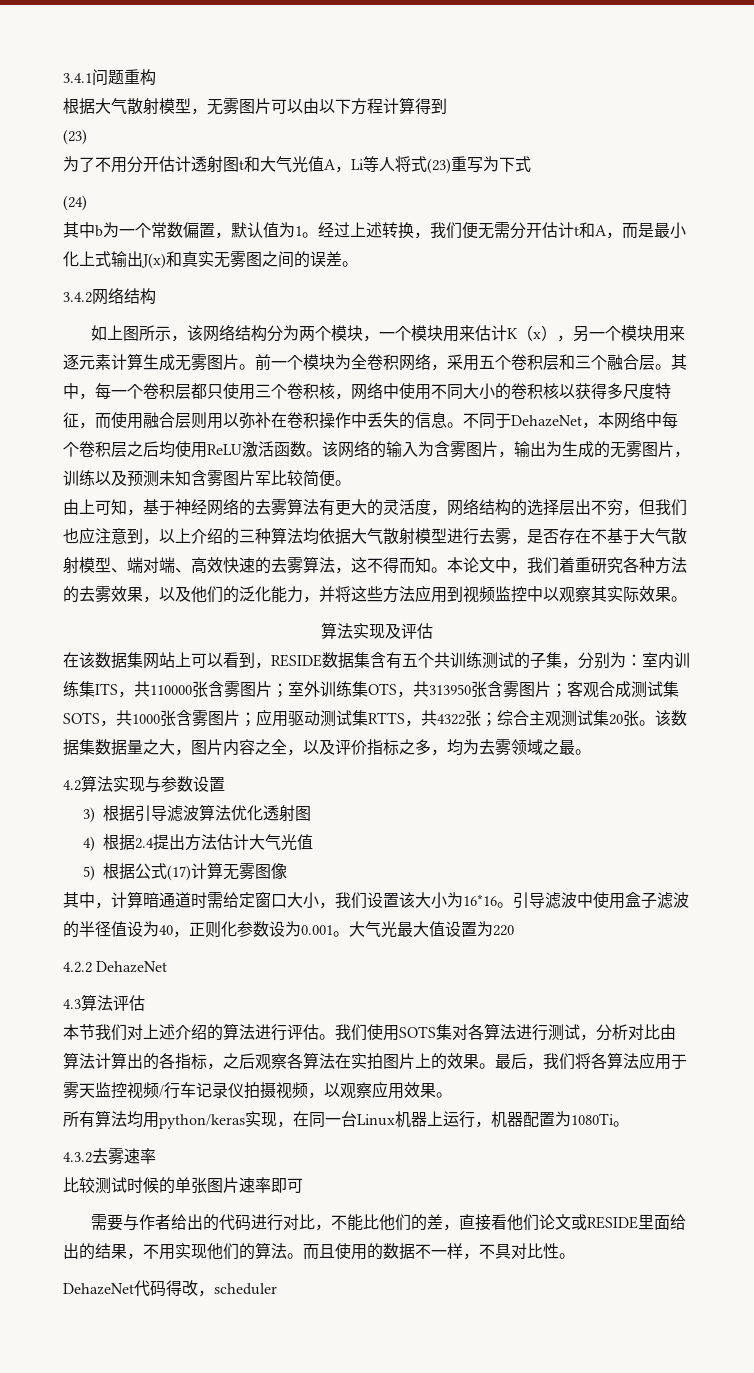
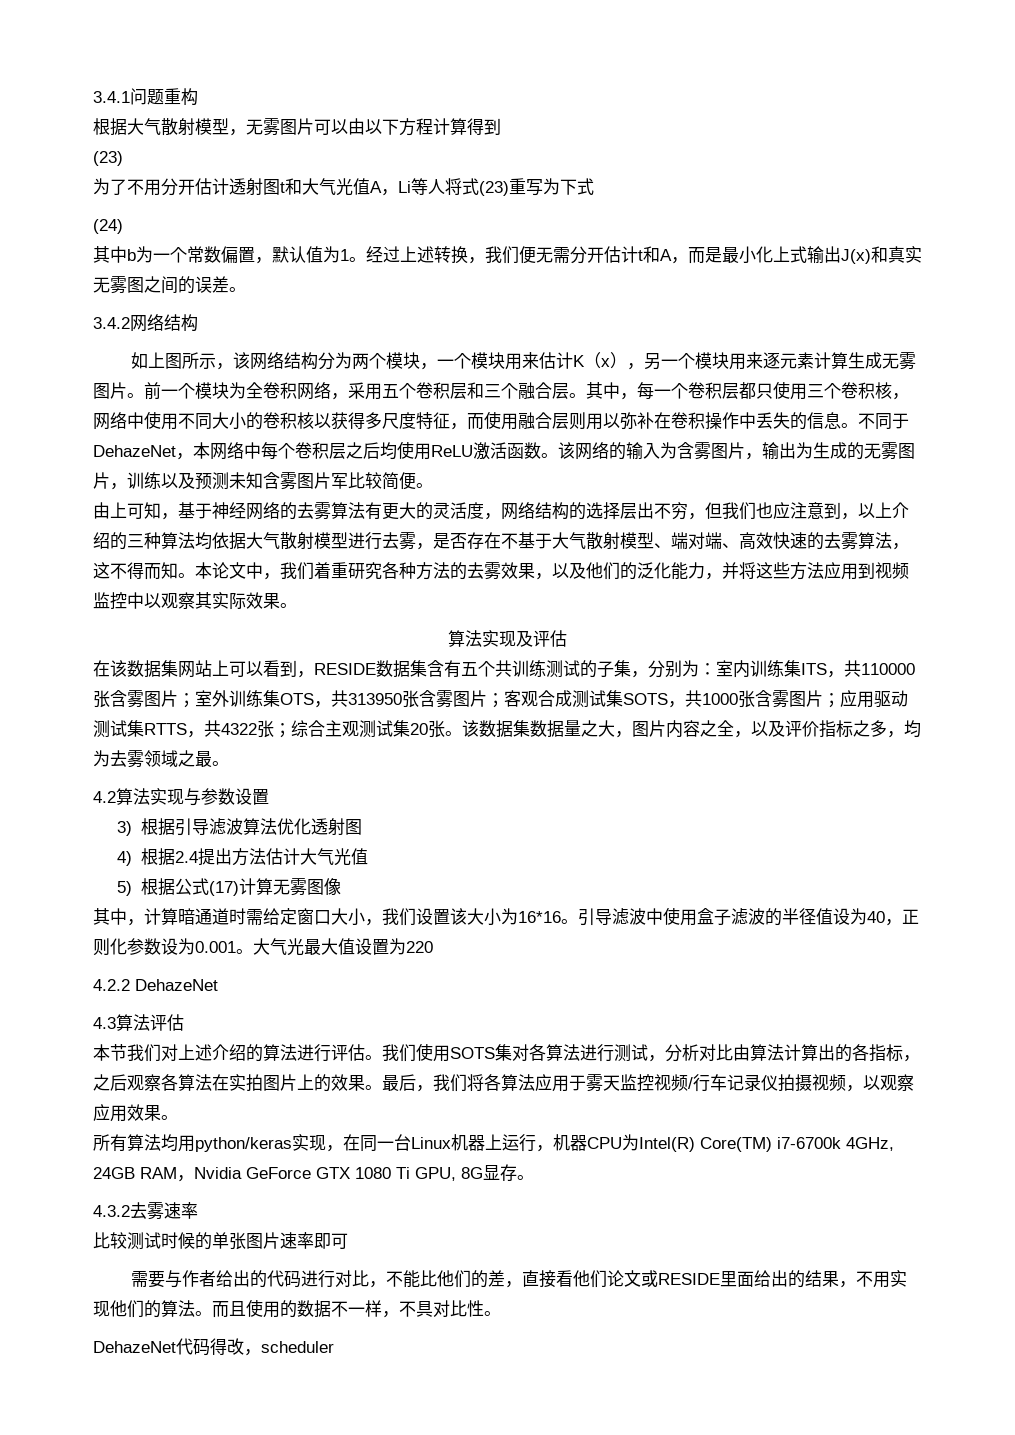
- 所有算法均用python/keras实现，在同一台Linux机器上运行，机器配置为1080Ti。
+ 所有算法均用python/keras实现，在同一台Linux机器上运行，机器CPU为Intel(R) Core(TM) i7-6700k 4GHz, 24GB RAM，Nvidia GeForce GTX 1080 Ti GPU, 8G显存。

